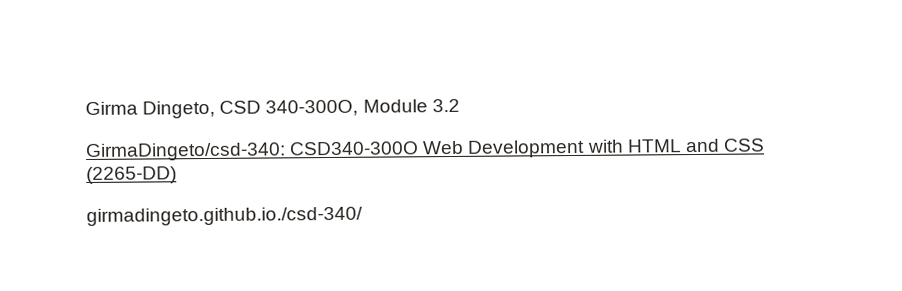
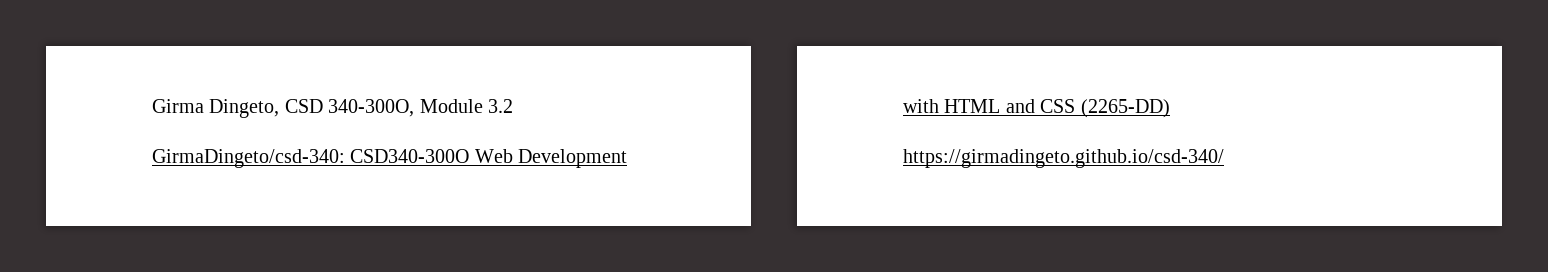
- girmadingeto.github.io./csd-340/
+ https://girmadingeto.github.io/csd-340/

